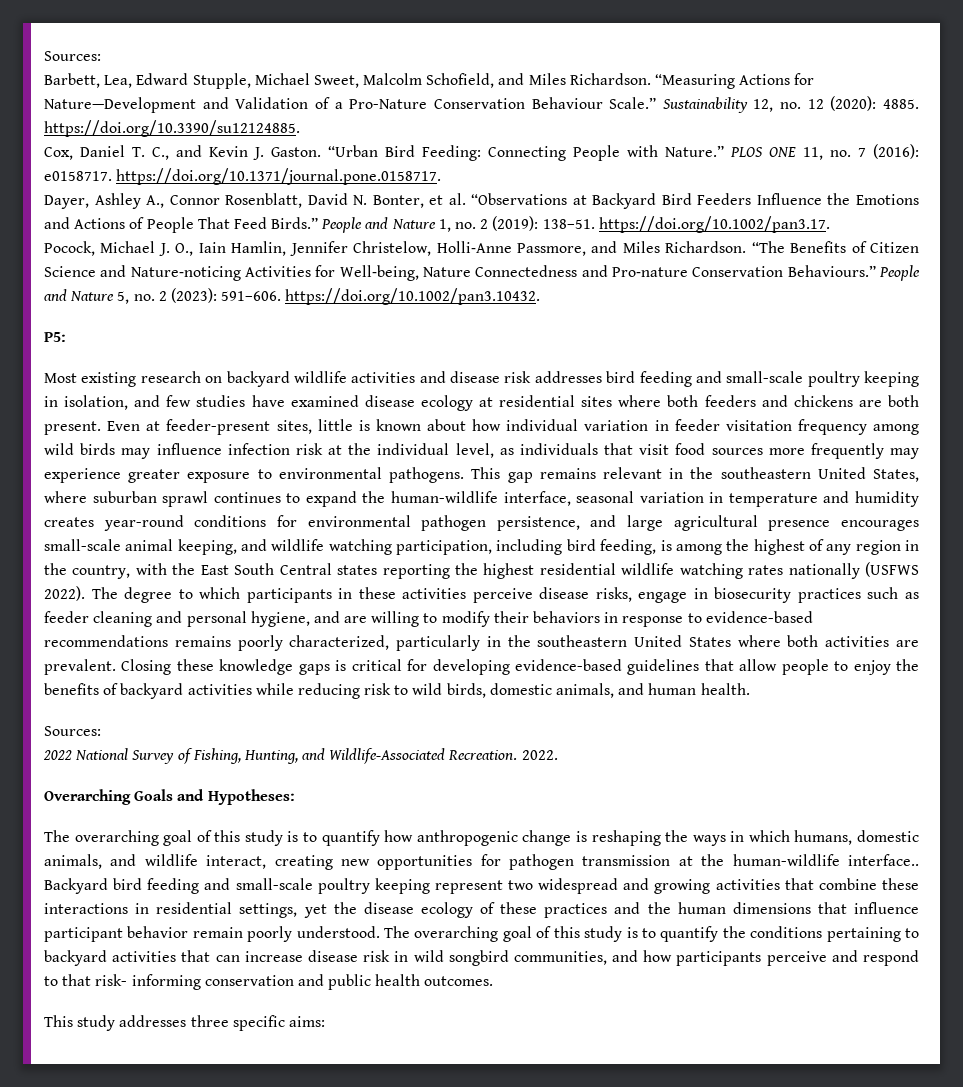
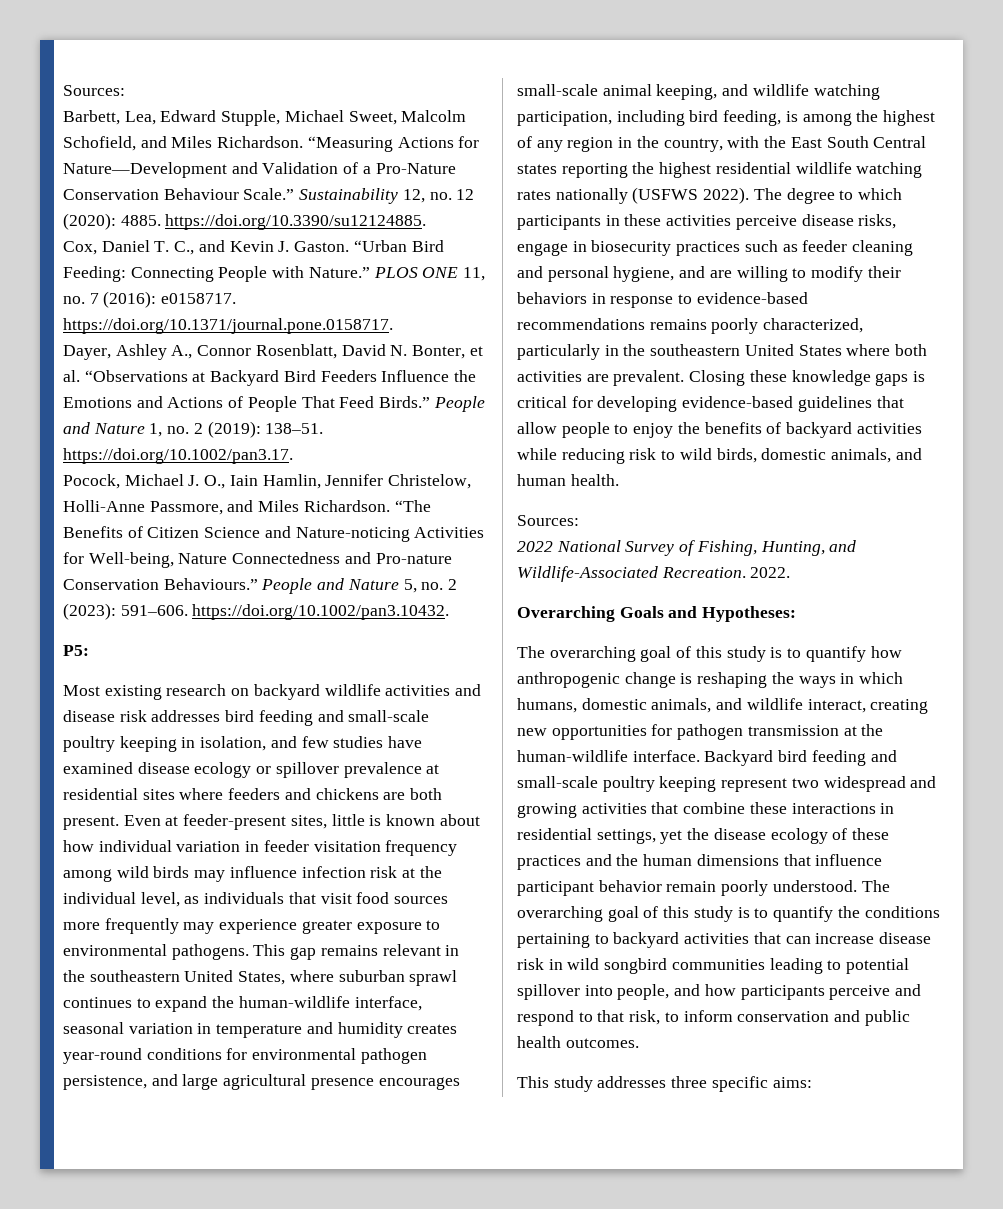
- Most existing research on backyard wildlife activities and disease risk addresses bird feeding and small-scale poultry keeping in isolation, and few studies have examined disease ecology at residential sites where both feeders and chickens are both present.
+ Most existing research on backyard wildlife activities and disease risk addresses bird feeding and small-scale poultry keeping in isolation, and few studies have examined disease ecology or spillover prevalence at residential sites where feeders and chickens are both present.
- The overarching goal of this study is to quantify how anthropogenic change is reshaping the ways in which humans, domestic animals, and wildlife interact, creating new opportunities for pathogen transmission at the human-wildlife interface..
+ The overarching goal of this study is to quantify how anthropogenic change is reshaping the ways in which humans, domestic animals, and wildlife interact, creating new opportunities for pathogen transmission at the human-wildlife interface.
- The overarching goal of this study is to quantify the conditions pertaining to backyard activities that can increase disease risk in wild songbird communities, and how participants perceive and respond to that risk- informing conservation and public health outcomes.
+ The overarching goal of this study is to quantify the conditions pertaining to backyard activities that can increase disease risk in wild songbird communities leading to potential spillover into people, and how participants perceive and respond to that risk, to inform conservation and public health outcomes.

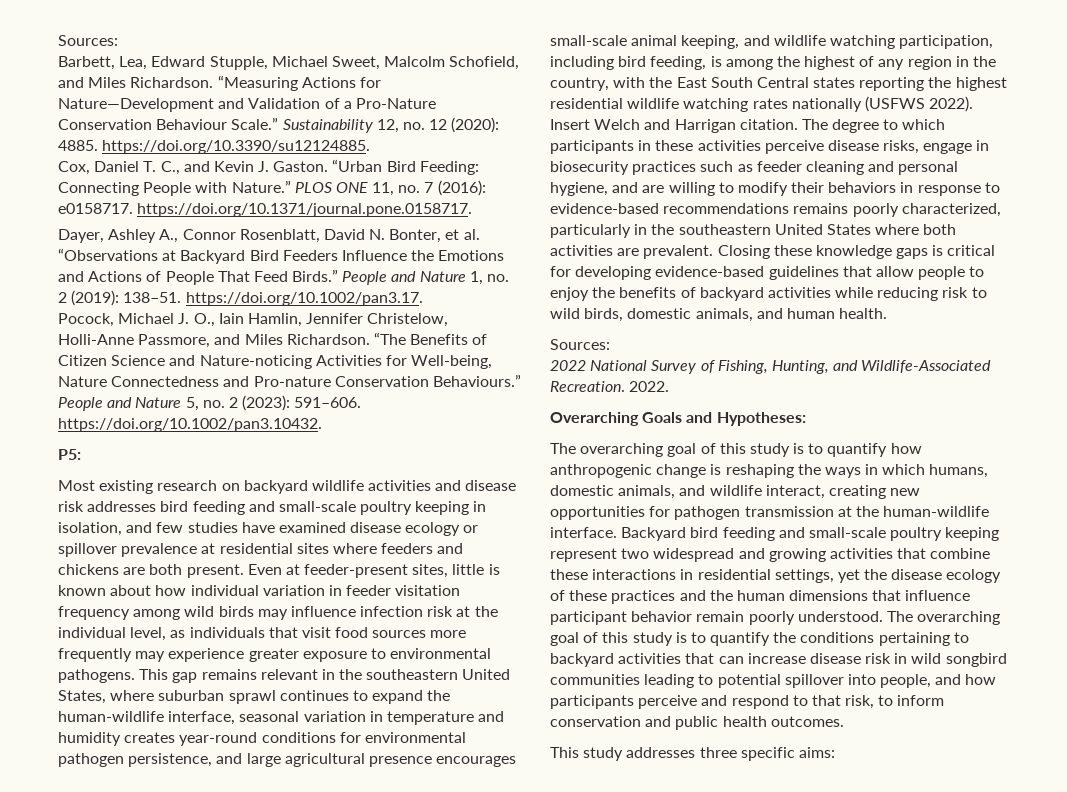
+ Insert Welch and Harrigan citation.

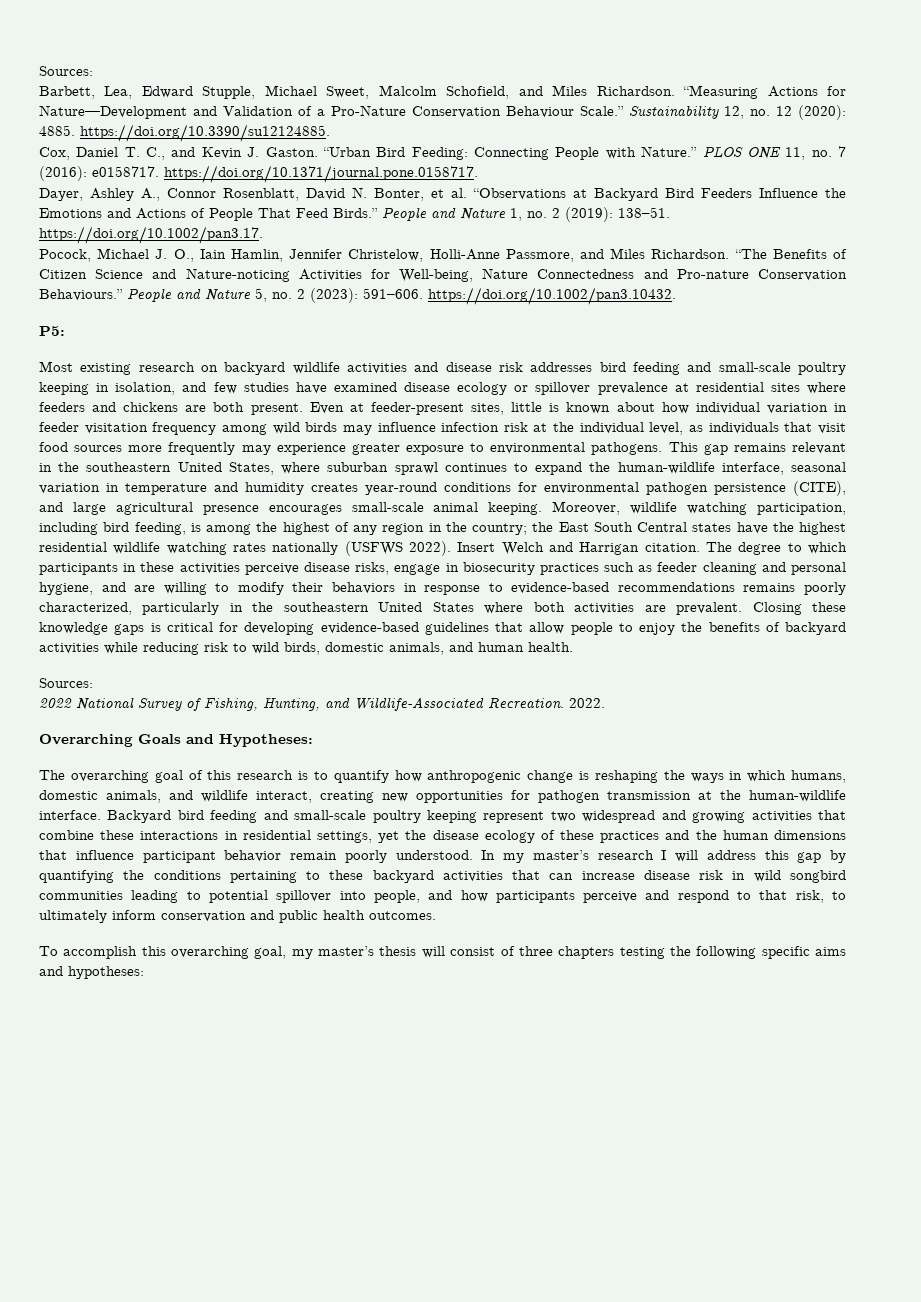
- This gap remains relevant in the southeastern United States, where suburban sprawl continues to expand the human-wildlife interface, seasonal variation in temperature and humidity creates year-round conditions for environmental pathogen persistence, and large agricultural presence encourages small-scale animal keeping, and wildlife watching participation, including bird feeding, is among the highest of any region in the country, with the East South Central states reporting the highest residential wildlife watching rates nationally (USFWS 2022).
+ This gap remains relevant in the southeastern United States, where suburban sprawl continues to expand the human-wildlife interface, seasonal variation in temperature and humidity creates year-round conditions for environmental pathogen persistence (CITE), and large agricultural presence encourages small-scale animal keeping. Moreover, wildlife watching participation, including bird feeding, is among the highest of any region in the country; the East South Central states have the highest residential wildlife watching rates nationally (USFWS 2022).
- The overarching goal of this study is to quantify how anthropogenic change is reshaping the ways in which humans, domestic animals, and wildlife interact, creating new opportunities for pathogen transmission at the human-wildlife interface.
+ The overarching goal of this research is to quantify how anthropogenic change is reshaping the ways in which humans, domestic animals, and wildlife interact, creating new opportunities for pathogen transmission at the human-wildlife interface.
- The overarching goal of this study is to quantify the conditions pertaining to backyard activities that can increase disease risk in wild songbird communities leading to potential spillover into people, and how participants perceive and respond to that risk, to inform conservation and public health outcomes.
+ In my master’s research I will address this gap by quantifying the conditions pertaining to these backyard activities that can increase disease risk in wild songbird communities leading to potential spillover into people, and how participants perceive and respond to that risk, to ultimately inform conservation and public health outcomes.
- This study addresses three specific aims:
+ To accomplish this overarching goal, my master’s thesis will consist of three chapters testing the following specific aims and hypotheses:

